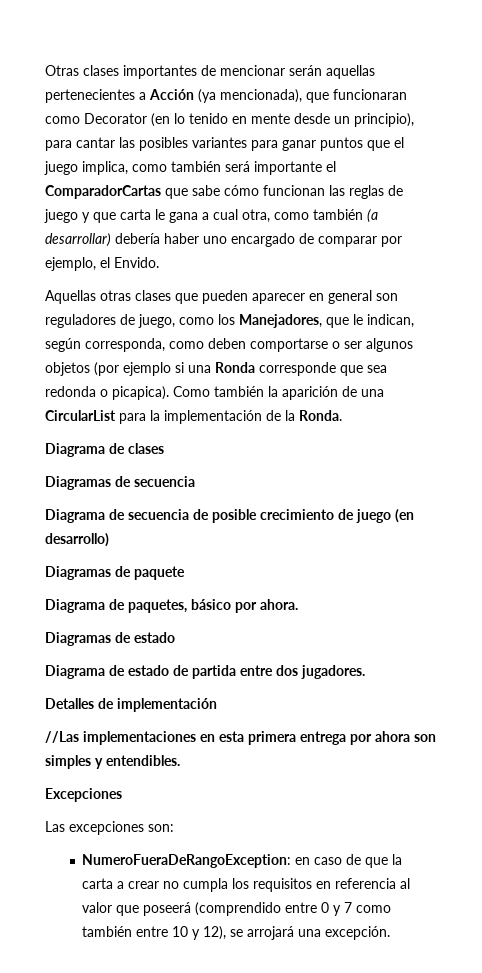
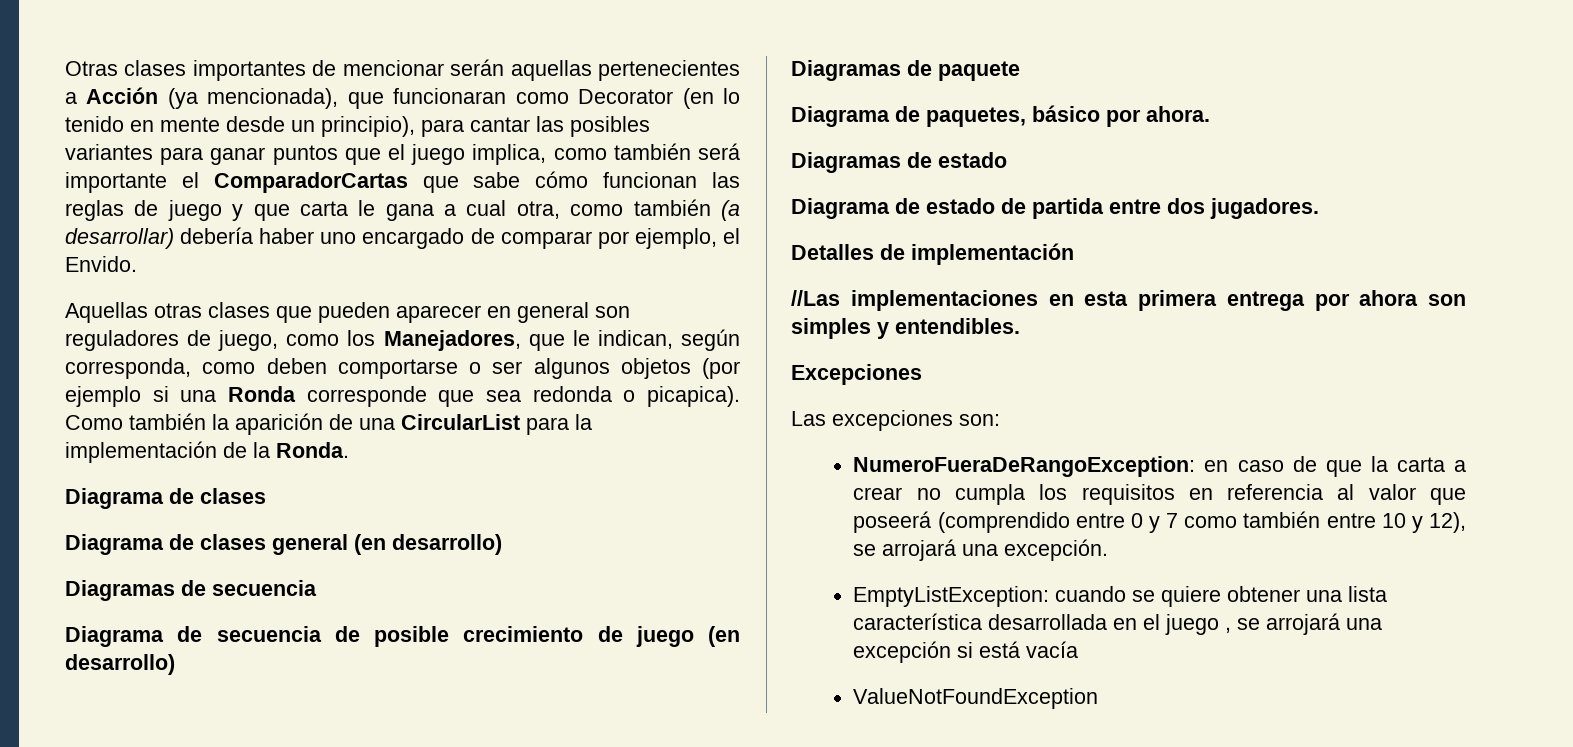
+ Diagrama de clases general (en desarrollo)
+ EmptyListException: cuando se quiere obtener una lista característica desarrollada en el juego , se arrojará una excepción si está vacía
+ ValueNotFoundException

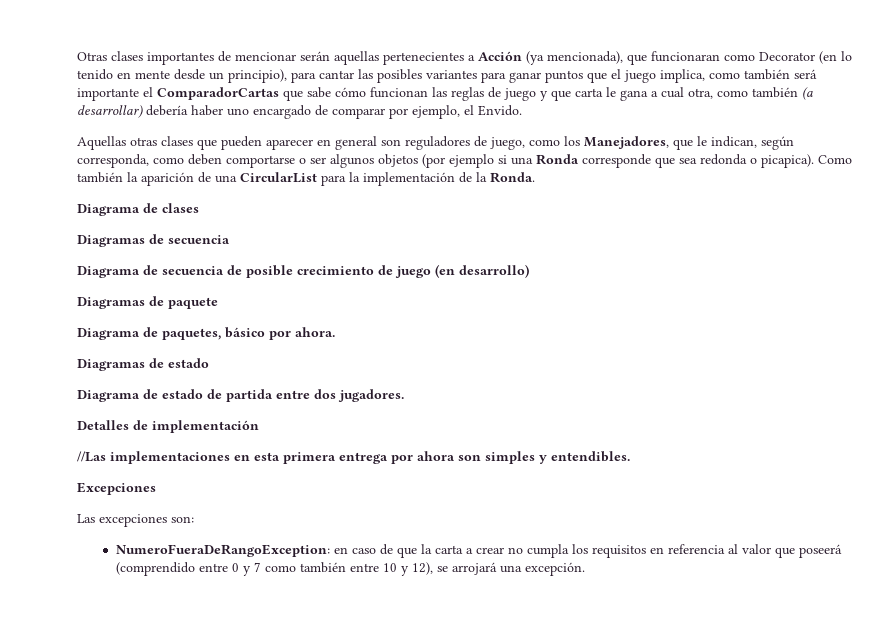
- Diagrama de clases general (en desarrollo)
- EmptyListException: cuando se quiere obtener una lista característica desarrollada en el juego , se arrojará una excepción si está vacía
- ValueNotFoundException

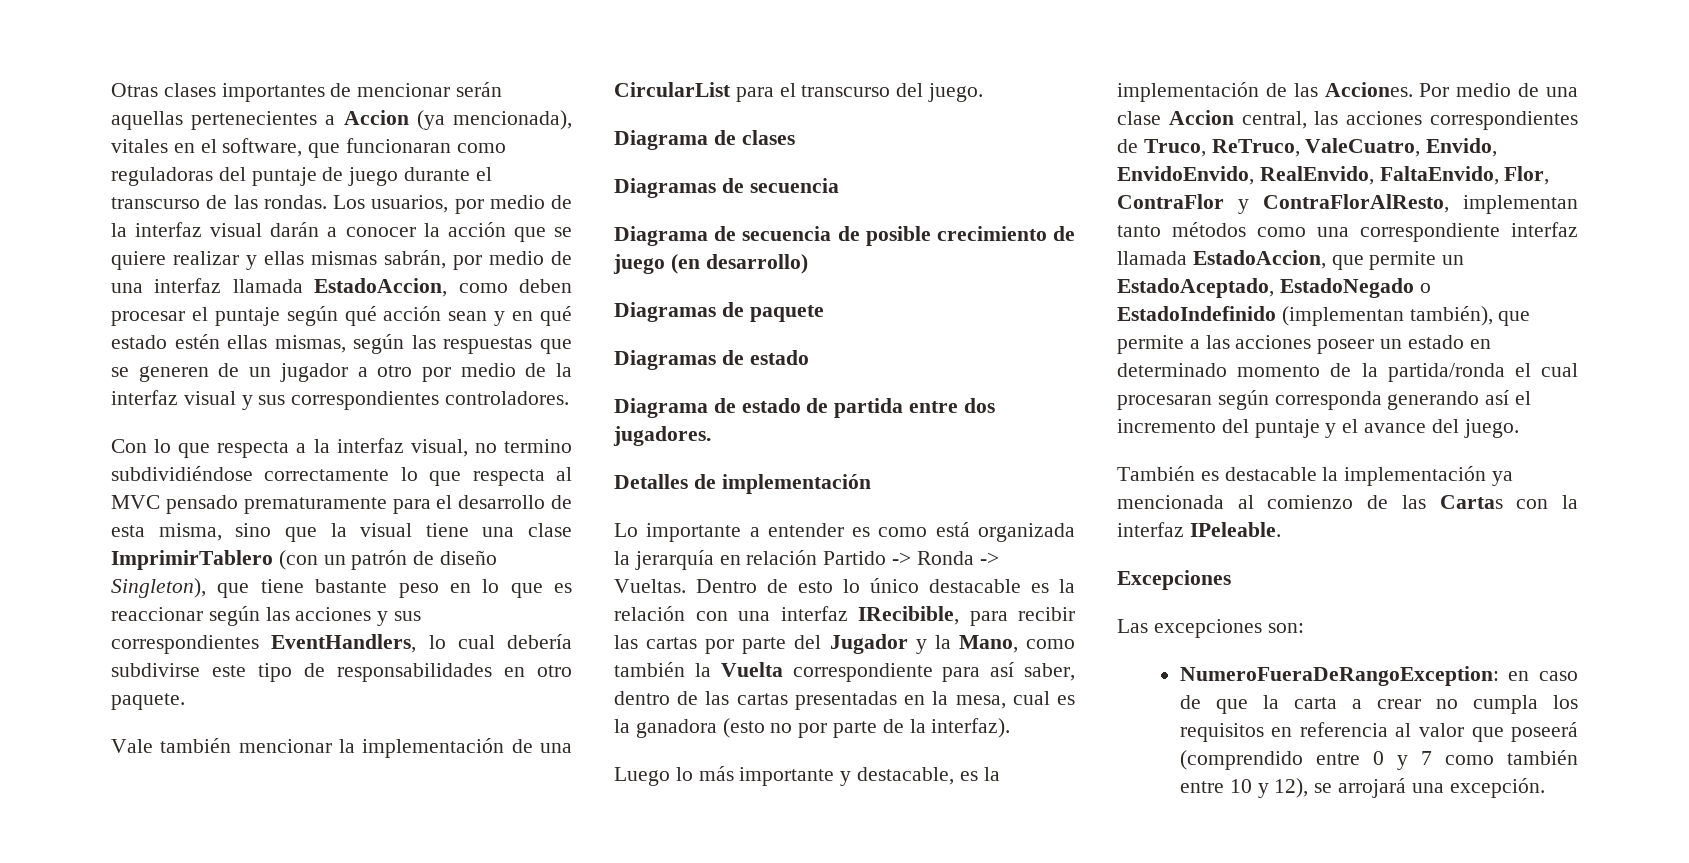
- Otras clases importantes de mencionar serán aquellas pertenecientes a Acción (ya mencionada), que funcionaran como Decorator (en lo tenido en mente desde un principio), para cantar las posibles variantes para ganar puntos que el juego implica, como también será importante el ComparadorCartas que sabe cómo funcionan las reglas de juego y que carta le gana a cual otra, como también (a desarrollar) debería haber uno encargado de comparar por ejemplo, el Envido.
- Aquellas otras clases que pueden aparecer en general son reguladores de juego, como los Manejadores, que le indican, según corresponda, como deben comportarse o ser algunos objetos (por ejemplo si una Ronda corresponde que sea redonda o picapica). Como también la aparición de una CircularList para la implementación de la Ronda.
+ Otras clases importantes de mencionar serán aquellas pertenecientes a Accion (ya mencionada), vitales en el software, que funcionaran como reguladoras del puntaje de juego durante el transcurso de las rondas. Los usuarios, por medio de la interfaz visual darán a conocer la acción que se quiere realizar y ellas mismas sabrán, por medio de una interfaz llamada EstadoAccion, como deben procesar el puntaje según qué acción sean y en qué estado estén ellas mismas, según las respuestas que se generen de un jugador a otro por medio de la interfaz visual y sus correspondientes controladores.
+ Con lo que respecta a la interfaz visual, no termino subdividiéndose correctamente lo que respecta al MVC pensado prematuramente para el desarrollo de esta misma, sino que la visual tiene una clase ImprimirTablero (con un patrón de diseño Singleton), que tiene bastante peso en lo que es reaccionar según las acciones y sus correspondientes EventHandlers, lo cual debería subdivirse este tipo de responsabilidades en otro paquete.
+ Vale también mencionar la implementación de una CircularList para el transcurso del juego.
- Diagrama de paquetes, básico por ahora.
- //Las implementaciones en esta primera entrega por ahora son simples y entendibles.
+ Lo importante a entender es como está organizada la jerarquía en relación Partido -> Ronda -> Vueltas. Dentro de esto lo único destacable es la relación con una interfaz IRecibible, para recibir las cartas por parte del Jugador y la Mano, como también la Vuelta correspondiente para así saber, dentro de las cartas presentadas en la mesa, cual es la ganadora (esto no por parte de la interfaz).
+ Luego lo más importante y destacable, es la implementación de las Acciones. Por medio de una clase Accion central, las acciones correspondientes de Truco, ReTruco, ValeCuatro, Envido, EnvidoEnvido, RealEnvido, FaltaEnvido, Flor, ContraFlor y ContraFlorAlResto, implementan tanto métodos como una correspondiente interfaz llamada EstadoAccion, que permite un EstadoAceptado, EstadoNegado o EstadoIndefinido (implementan también), que permite a las acciones poseer un estado en determinado momento de la partida/ronda el cual procesaran según corresponda generando así el incremento del puntaje y el avance del juego.
+ También es destacable la implementación ya mencionada al comienzo de las Cartas con la interfaz IPeleable.

